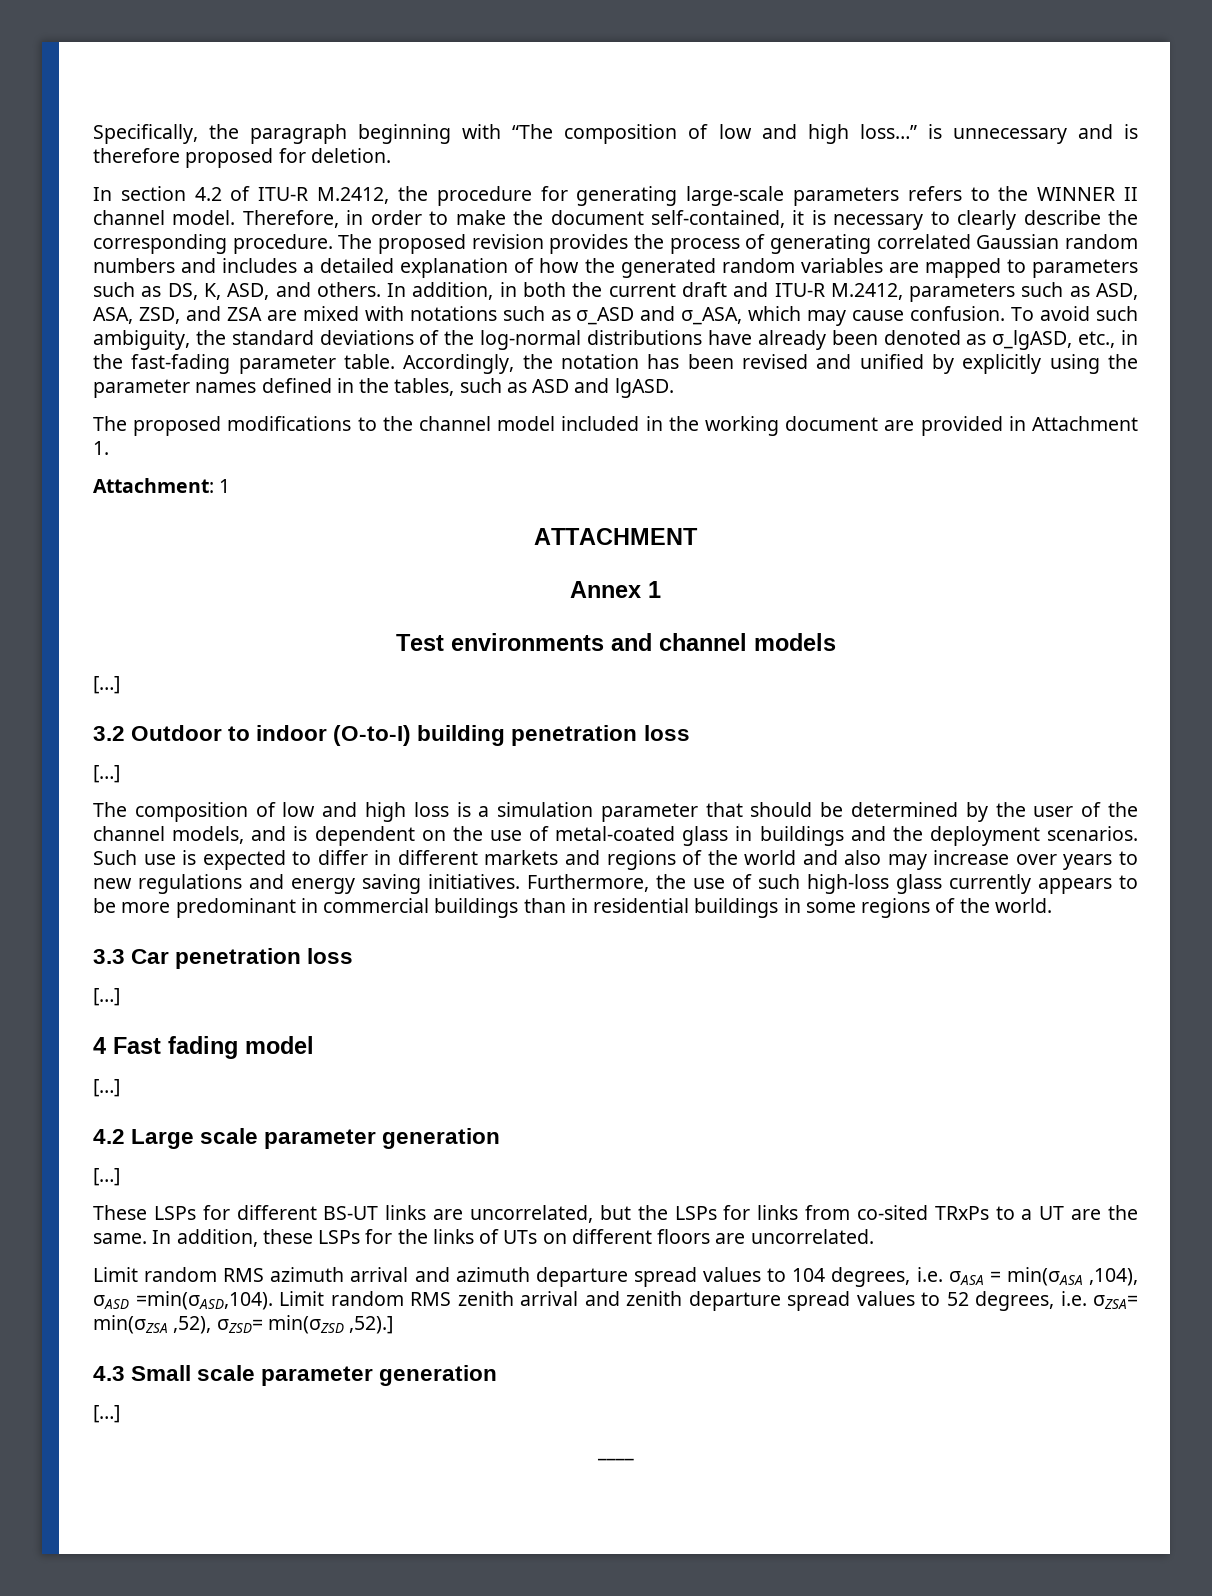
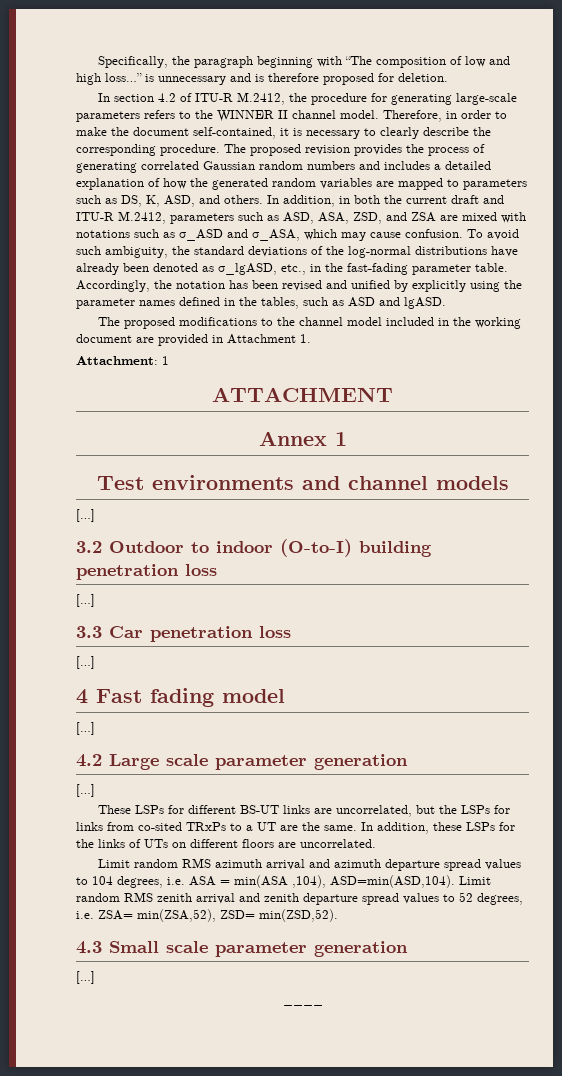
- The composition of low and high loss is a simulation parameter that should be determined by the user of the channel models, and is dependent on the use of metal-coated glass in buildings and the deployment scenarios. Such use is expected to differ in different markets and regions of the world and also may increase over years to new regulations and energy saving initiatives. Furthermore, the use of such high-loss glass currently appears to be more predominant in commercial buildings than in residential buildings in some regions of the world.
- Limit random RMS azimuth arrival and azimuth departure spread values to 104 degrees, i.e. σASA = min(σASA ,104), σASD =min(σASD,104).
+ Limit random RMS azimuth arrival and azimuth departure spread values to 104 degrees, i.e. ASA = min(ASA ,104), ASD=min(ASD,104).
- Limit random RMS zenith arrival and zenith departure spread values to 52 degrees, i.e. σZSA= min(σZSA ,52), σZSD= min(σZSD ,52).]
+ Limit random RMS zenith arrival and zenith departure spread values to 52 degrees, i.e. ZSA= min(ZSA,52), ZSD= min(ZSD,52).

